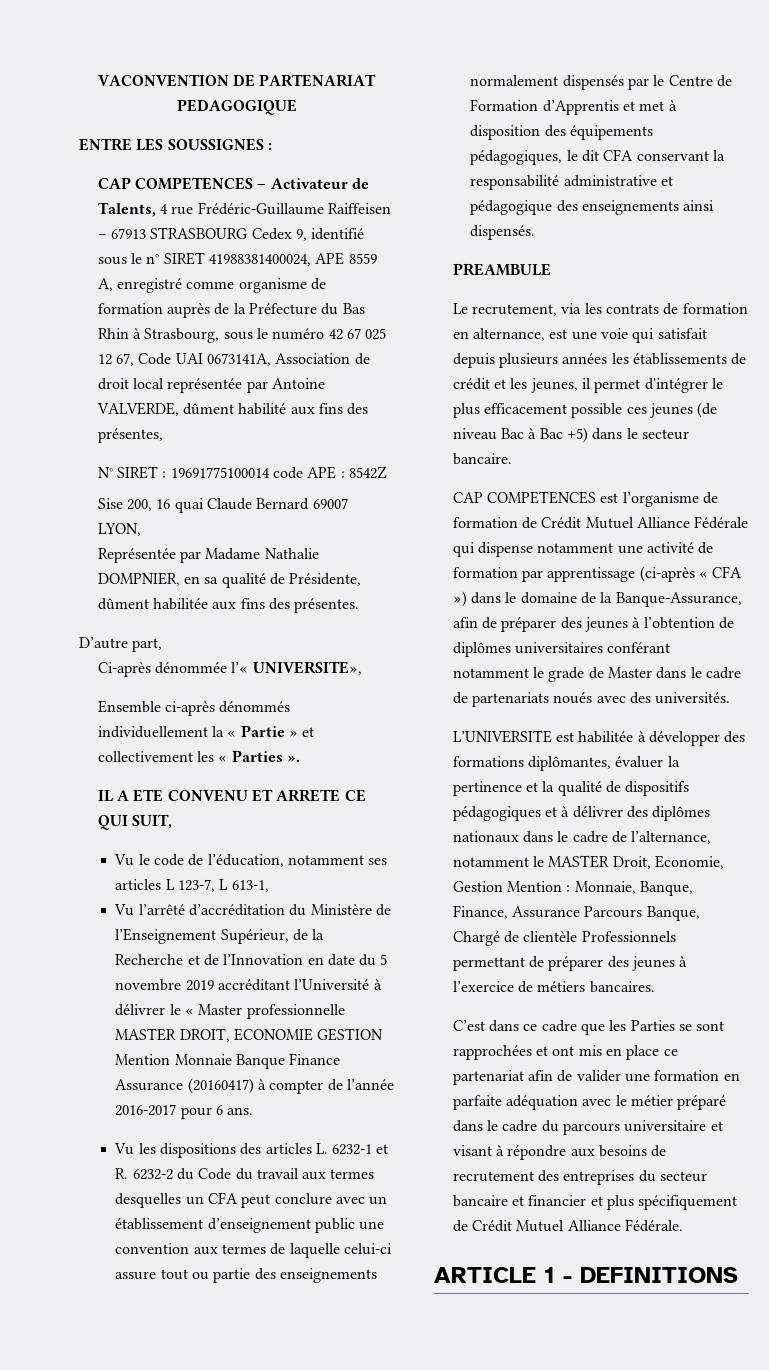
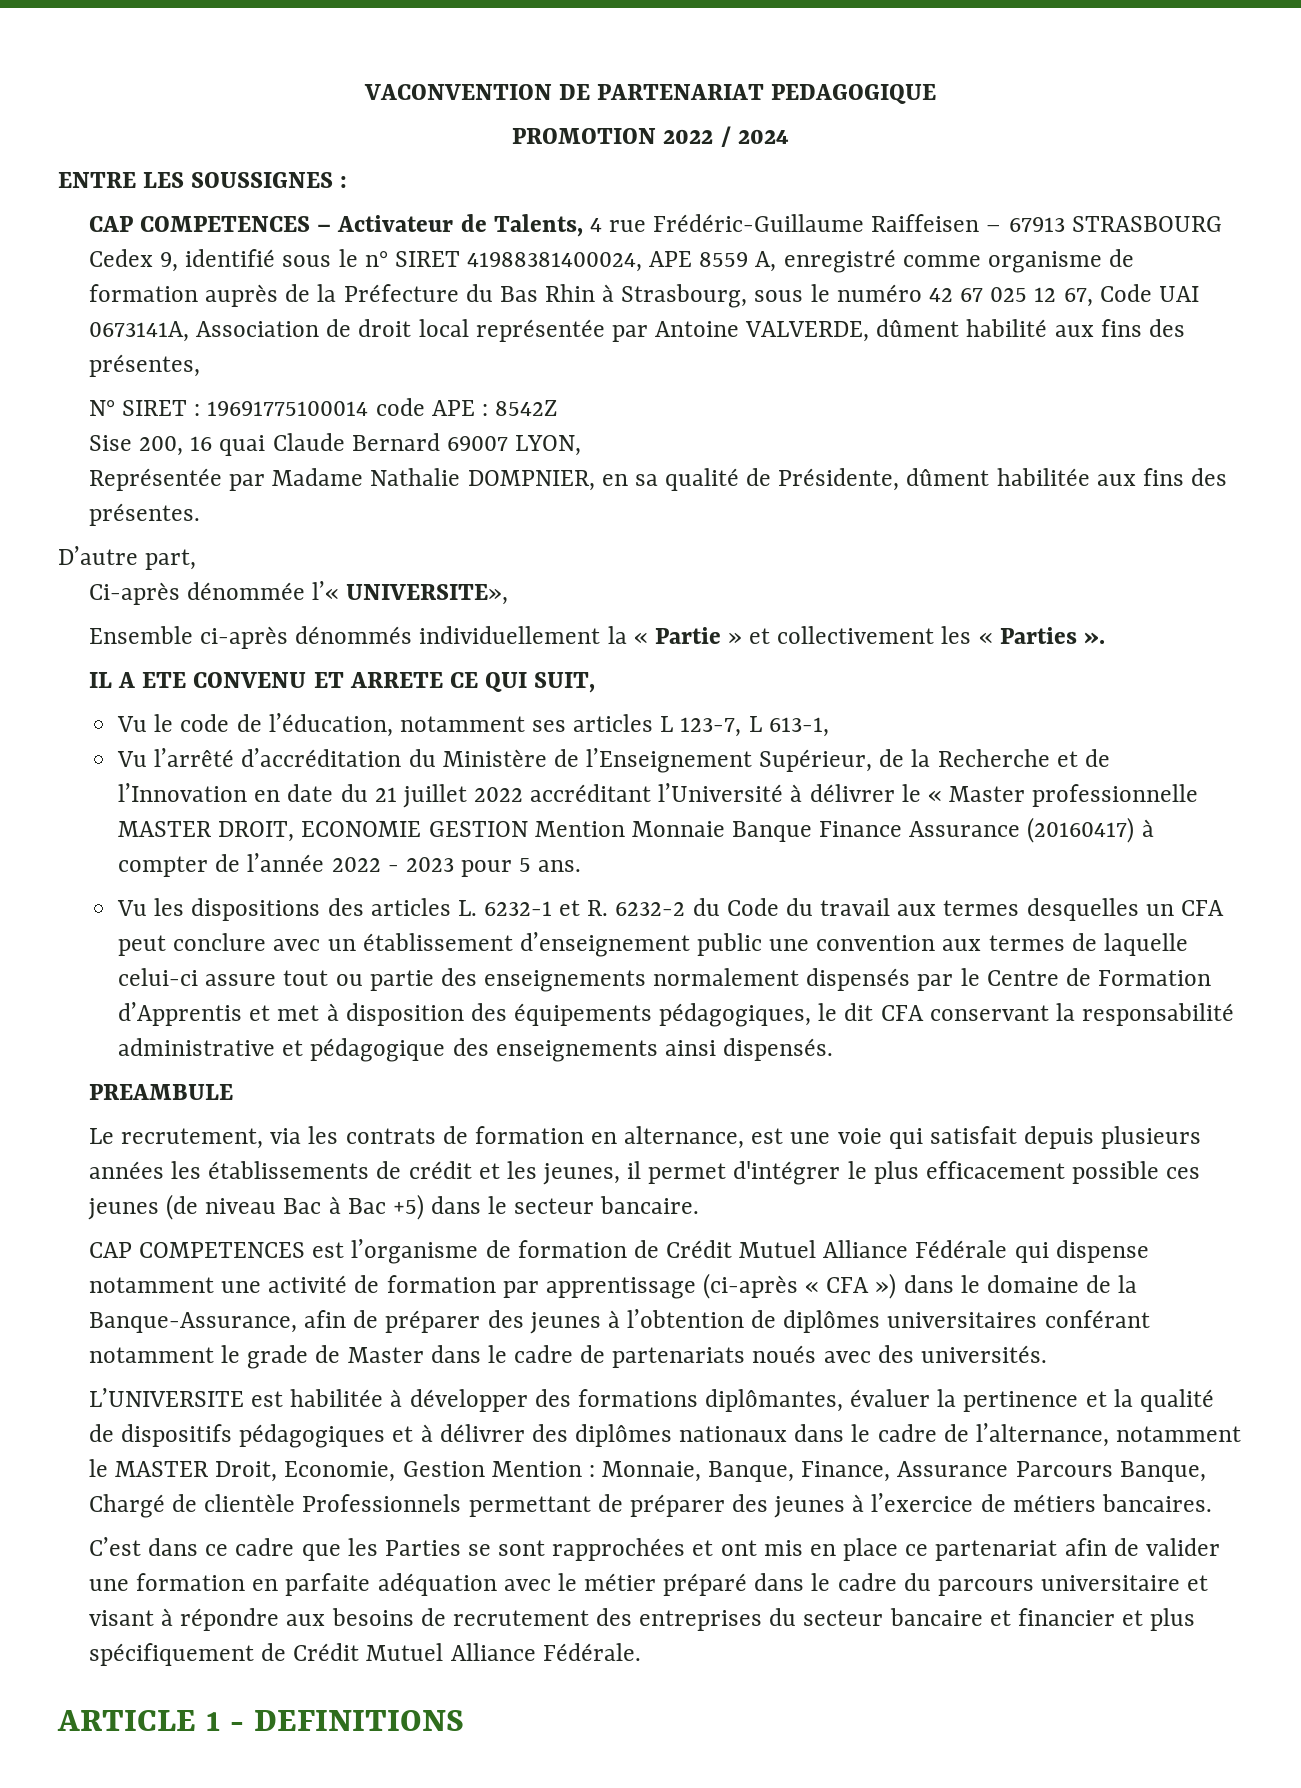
+ PROMOTION 2022 / 2024
- Vu l’arrêté d’accréditation du Ministère de l’Enseignement Supérieur, de la Recherche et de l’Innovation en date du 5 novembre 2019 accréditant l’Université à délivrer le « Master professionnelle MASTER DROIT, ECONOMIE GESTION Mention Monnaie Banque Finance Assurance (20160417) à compter de l’année 2016-2017 pour 6 ans.
+ Vu l’arrêté d’accréditation du Ministère de l’Enseignement Supérieur, de la Recherche et de l’Innovation en date du 21 juillet 2022 accréditant l’Université à délivrer le « Master professionnelle MASTER DROIT, ECONOMIE GESTION Mention Monnaie Banque Finance Assurance (20160417) à compter de l’année 2022 - 2023 pour 5 ans.

